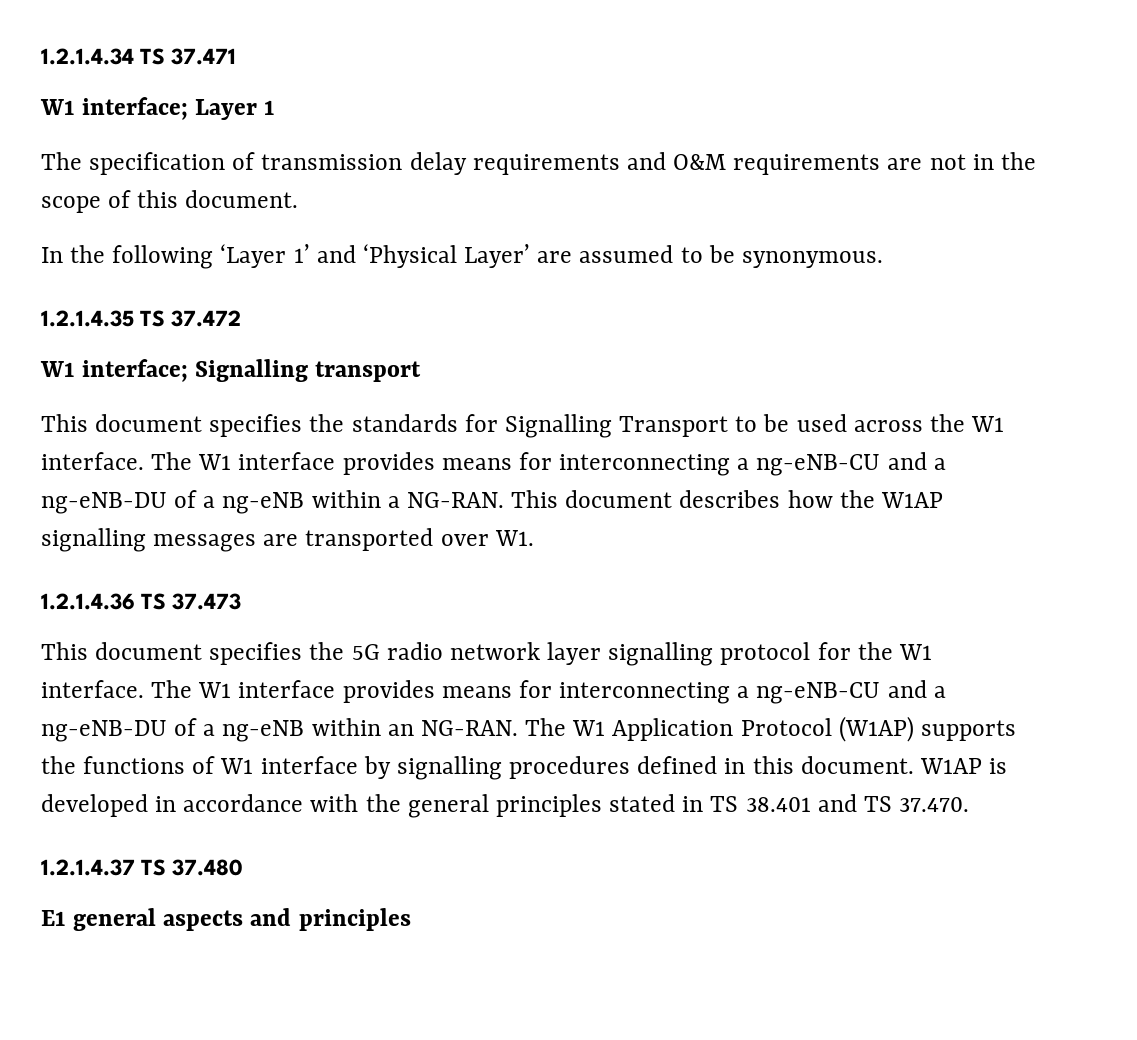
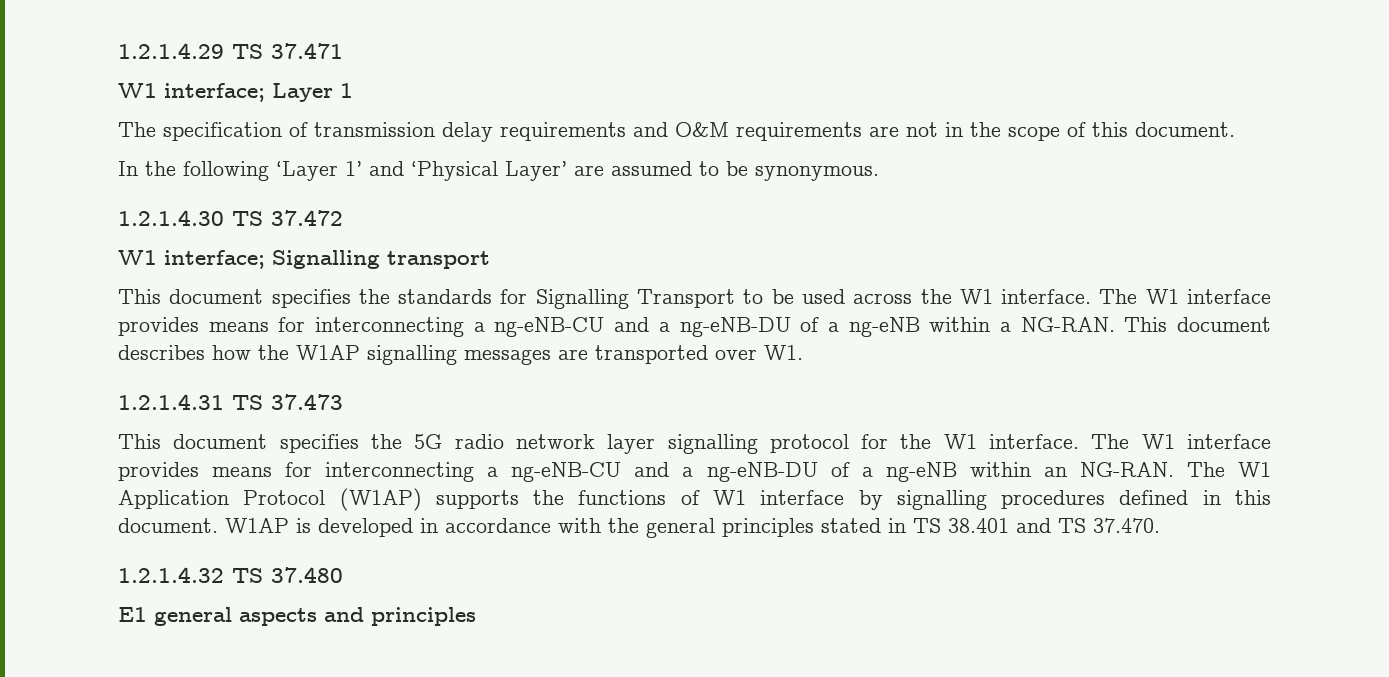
- 1.2.1.4.34 TS 37.471
+ 1.2.1.4.29 TS 37.471
- 1.2.1.4.35 TS 37.472
+ 1.2.1.4.30 TS 37.472
- 1.2.1.4.36 TS 37.473
+ 1.2.1.4.31 TS 37.473
- 1.2.1.4.37 TS 37.480
+ 1.2.1.4.32 TS 37.480

